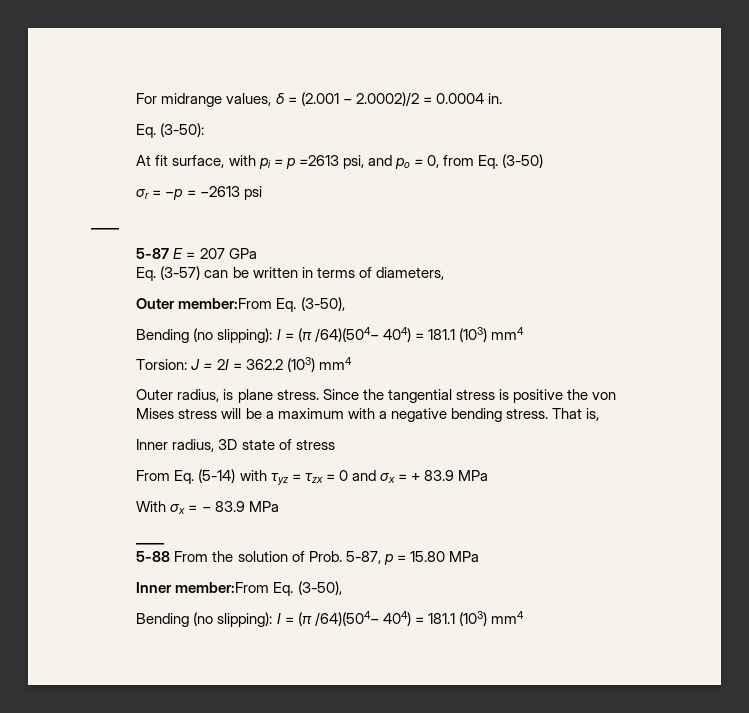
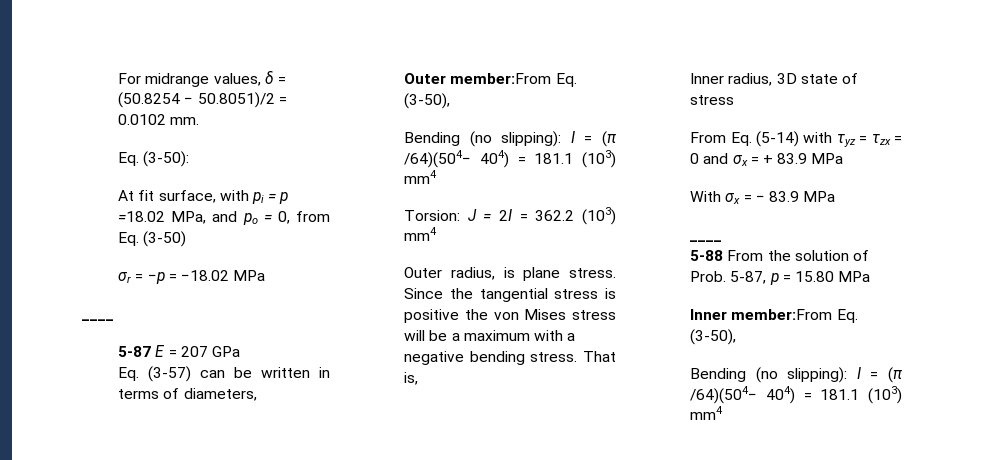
- For midrange values, δ = (2.001 − 2.0002)/2 = 0.0004 in.
+ For midrange values, δ = (50.8254 − 50.8051)/2 = 0.0102 mm.
- At fit surface, with pi = p =2613 psi, and po = 0, from Eq. (3-50)
+ At fit surface, with pi = p =18.02 MPa, and po = 0, from Eq. (3-50)
- σr = −p = −2613 psi
+ σr = −p = −18.02 MPa

